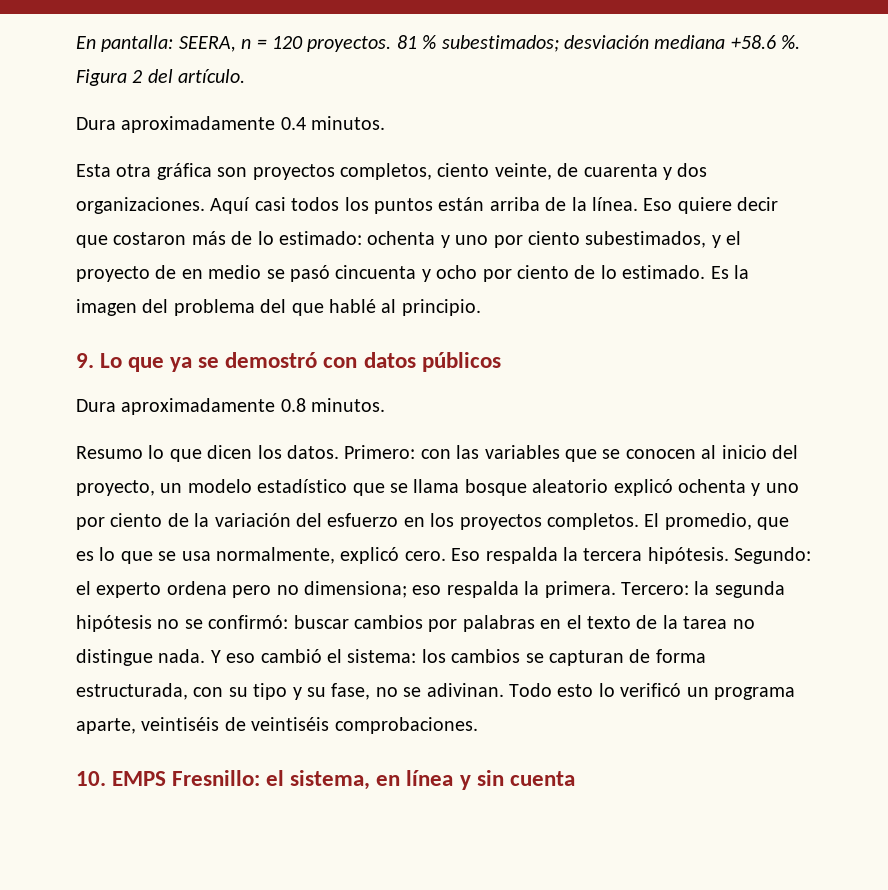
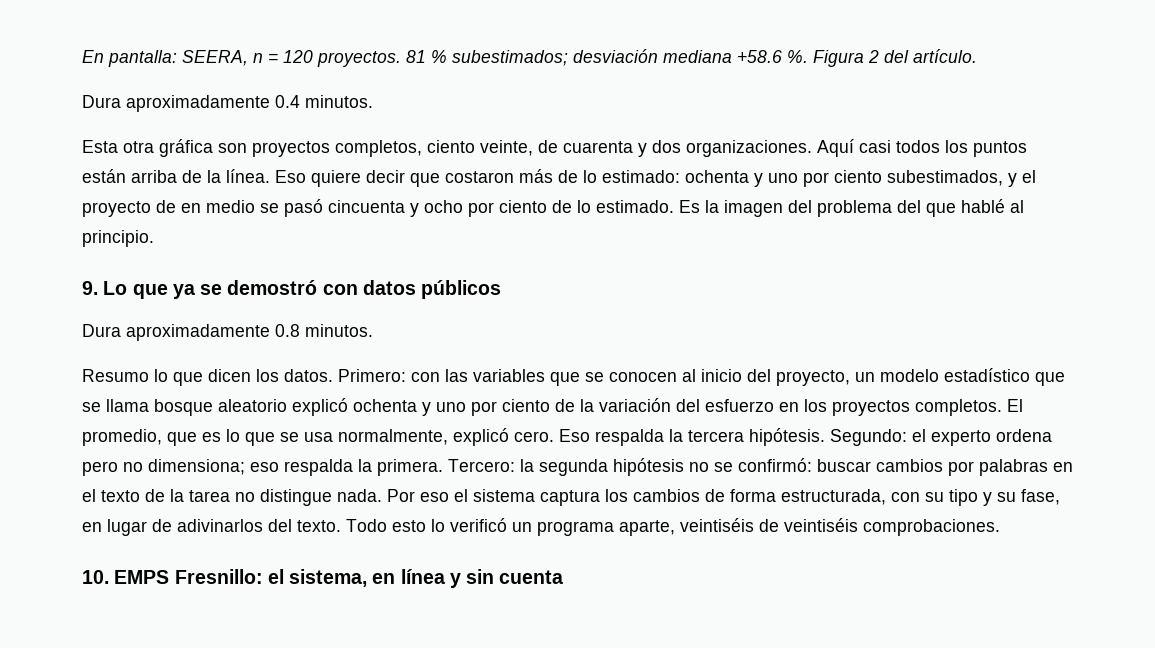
- Y eso cambió el sistema: los cambios se capturan de forma estructurada, con su tipo y su fase, no se adivinan.
+ Por eso el sistema captura los cambios de forma estructurada, con su tipo y su fase, en lugar de adivinarlos del texto.

